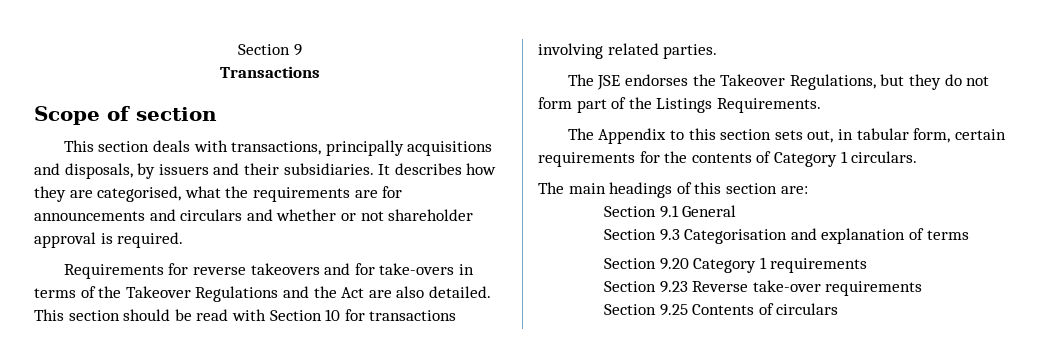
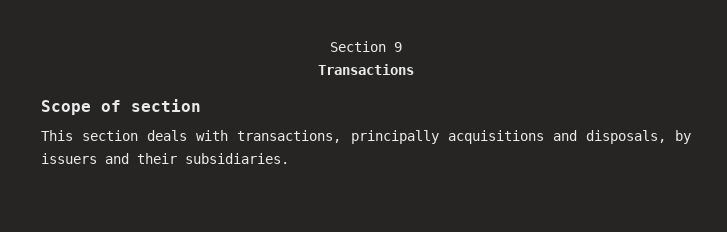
- It describes how they are categorised, what the requirements are for announcements and circulars and whether or not shareholder approval is required.
- Requirements for reverse takeovers and for take-overs in terms of the Takeover Regulations and the Act are also detailed. This section should be read with Section 10 for transactions involving related parties.
- The JSE endorses the Takeover Regulations, but they do not form part of the Listings Requirements.
- The Appendix to this section sets out, in tabular form, certain requirements for the contents of Category 1 circulars.
- The main headings of this section are:
- Section 9.1 General
- Section 9.3 Categorisation and explanation of terms
- Section 9.20 Category 1 requirements
- Section 9.23 Reverse take-over requirements
- Section 9.25 Contents of circulars

